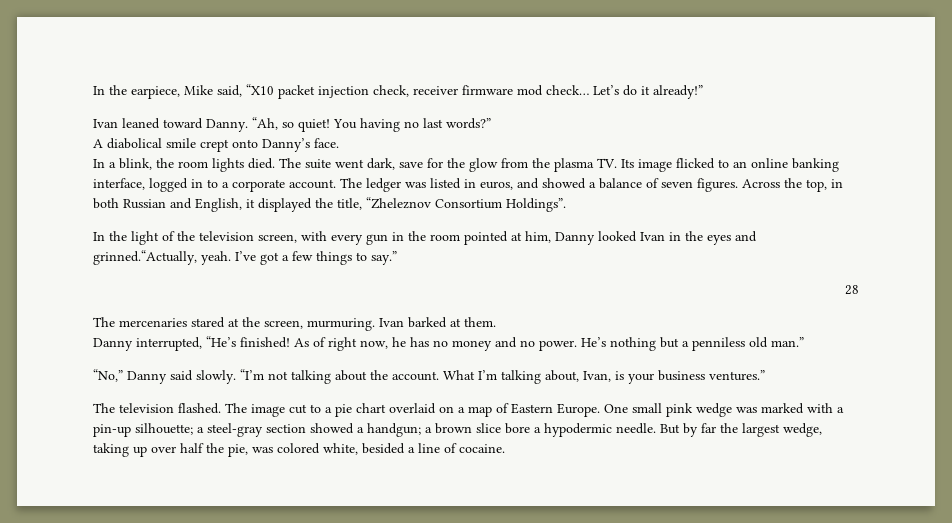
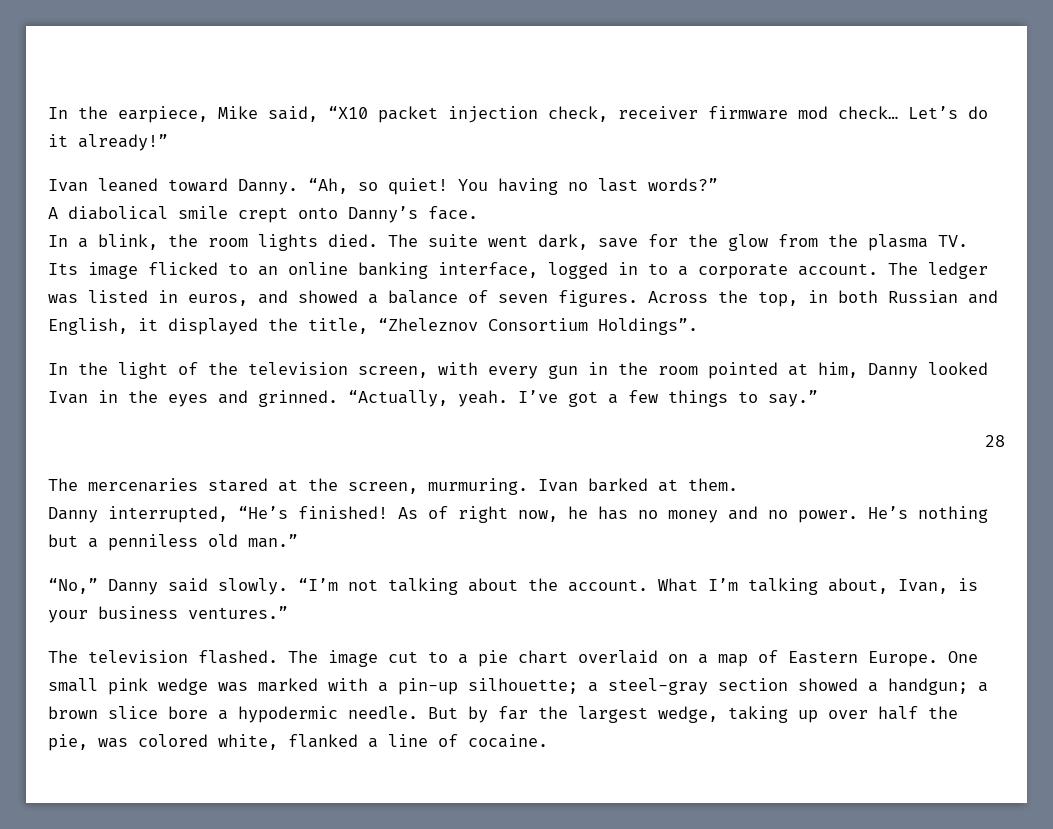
- In the light of the television screen, with every gun in the room pointed at him, Danny looked Ivan in the eyes and grinned.“Actually, yeah.
+ In the light of the television screen, with every gun in the room pointed at him, Danny looked Ivan in the eyes and grinned. “Actually, yeah.
- But by far the largest wedge, taking up over half the pie, was colored white, besided a line of cocaine.
+ But by far the largest wedge, taking up over half the pie, was colored white, flanked a line of cocaine.

